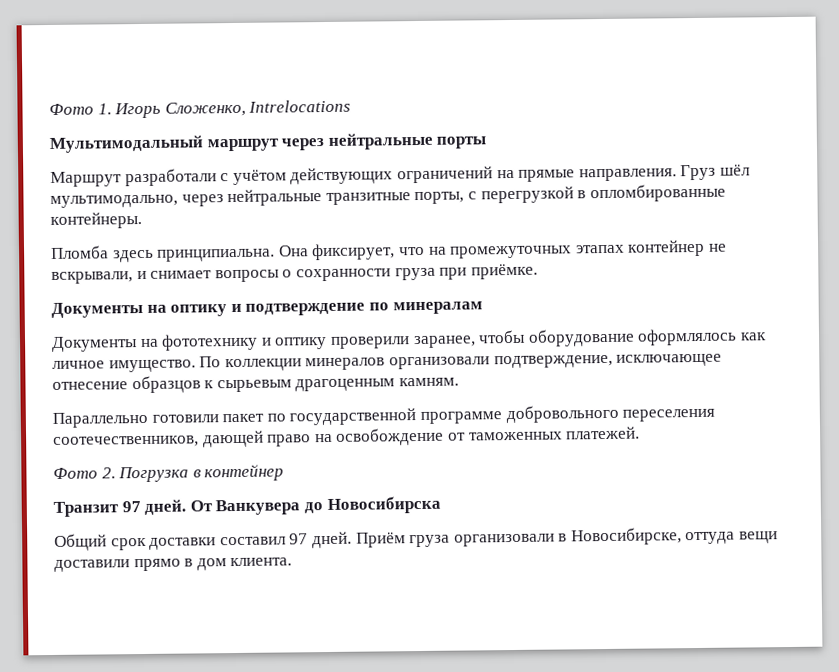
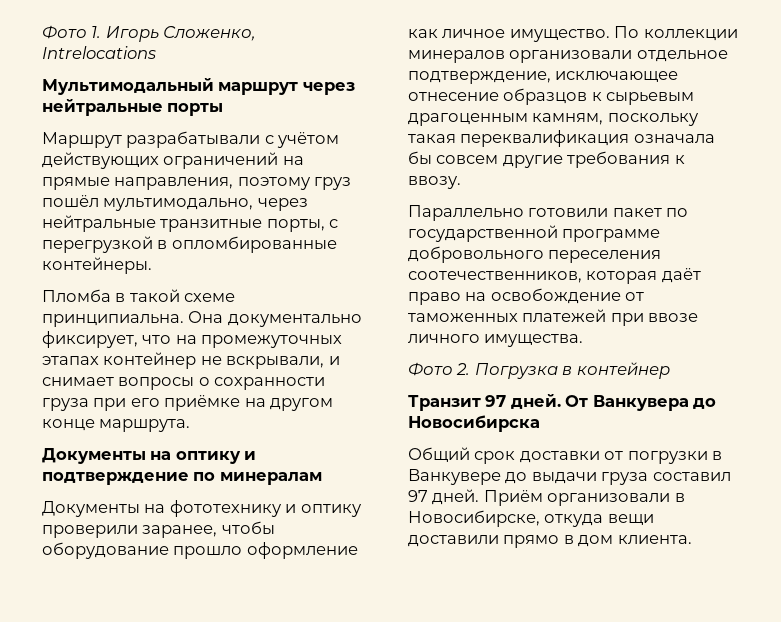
- Маршрут разработали с учётом действующих ограничений на прямые направления. Груз шёл мультимодально, через нейтральные транзитные порты, с перегрузкой в опломбированные контейнеры.
+ Маршрут разрабатывали с учётом действующих ограничений на прямые направления, поэтому груз пошёл мультимодально, через нейтральные транзитные порты, с перегрузкой в опломбированные контейнеры.
- Пломба здесь принципиальна.
+ Пломба в такой схеме принципиальна.
- Она фиксирует, что на промежуточных этапах контейнер не вскрывали, и снимает вопросы о сохранности груза при приёмке.
+ Она документально фиксирует, что на промежуточных этапах контейнер не вскрывали, и снимает вопросы о сохранности груза при его приёмке на другом конце маршрута.
- Документы на фототехнику и оптику проверили заранее, чтобы оборудование оформлялось как личное имущество.
+ Документы на фототехнику и оптику проверили заранее, чтобы оборудование прошло оформление как личное имущество.
- По коллекции минералов организовали подтверждение, исключающее отнесение образцов к сырьевым драгоценным камням.
+ По коллекции минералов организовали отдельное подтверждение, исключающее отнесение образцов к сырьевым драгоценным камням, поскольку такая переквалификация означала бы совсем другие требования к ввозу.
- Параллельно готовили пакет по государственной программе добровольного переселения соотечественников, дающей право на освобождение от таможенных платежей.
+ Параллельно готовили пакет по государственной программе добровольного переселения соотечественников, которая даёт право на освобождение от таможенных платежей при ввозе личного имущества.
- Общий срок доставки составил 97 дней.
+ Общий срок доставки от погрузки в Ванкувере до выдачи груза составил 97 дней.
- Приём груза организовали в Новосибирске, оттуда вещи доставили прямо в дом клиента.
+ Приём организовали в Новосибирске, откуда вещи доставили прямо в дом клиента.

